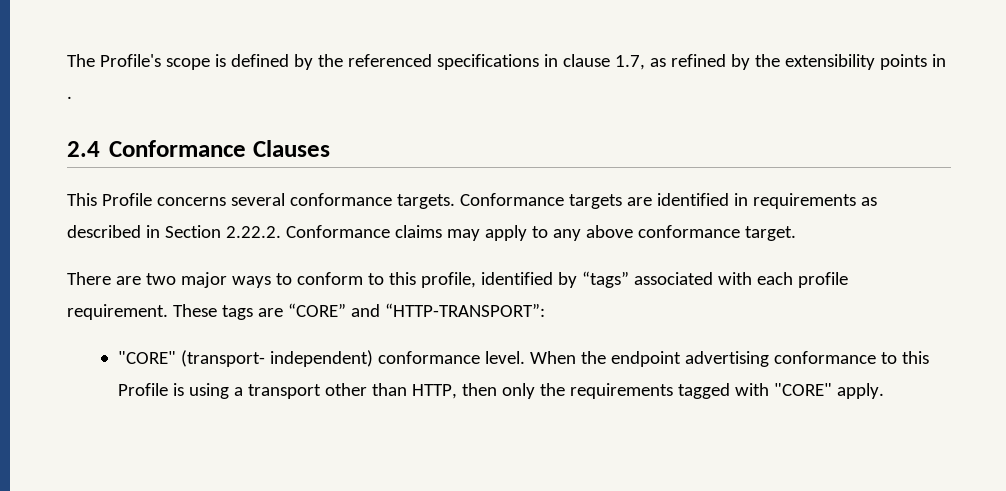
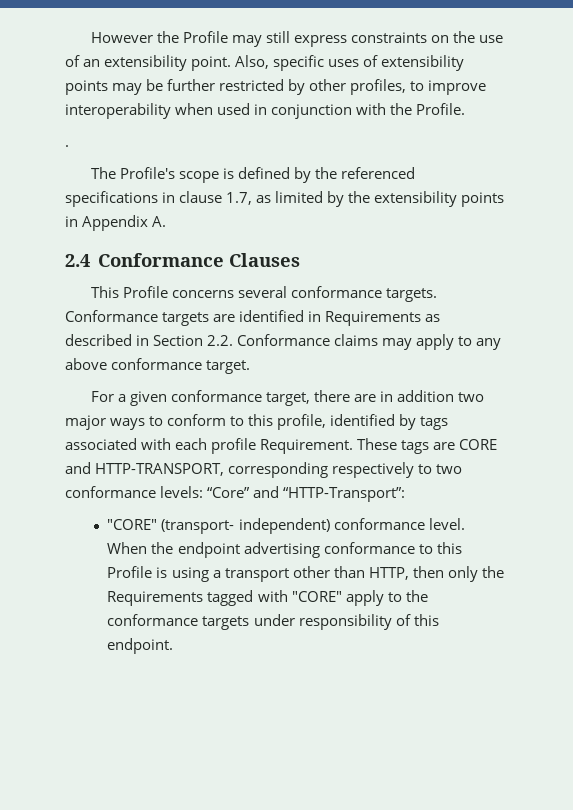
+ However the Profile may still express constraints on the use of an extensibility point. Also, specific uses of extensibility points may be further restricted by other profiles, to improve interoperability when used in conjunction with the Profile.
+ .
- The Profile's scope is defined by the referenced specifications in clause 1.7, as refined by the extensibility points in .
+ The Profile's scope is defined by the referenced specifications in clause 1.7, as limited by the extensibility points in Appendix A.
- Conformance targets are identified in requirements as described in Section 2.22.2. Conformance claims may apply to any above conformance target.
+ Conformance targets are identified in Requirements as described in Section 2.2. Conformance claims may apply to any above conformance target.
- There are two major ways to conform to this profile, identified by “tags” associated with each profile requirement.
+ For a given conformance target, there are in addition two major ways to conform to this profile, identified by tags associated with each profile Requirement.
- These tags are “CORE” and “HTTP-TRANSPORT”:
+ These tags are CORE and HTTP-TRANSPORT, corresponding respectively to two conformance levels: “Core” and “HTTP-Transport”:
- When the endpoint advertising conformance to this Profile is using a transport other than HTTP, then only the requirements tagged with "CORE" apply.
+ When the endpoint advertising conformance to this Profile is using a transport other than HTTP, then only the Requirements tagged with "CORE" apply to the conformance targets under responsibility of this endpoint.

